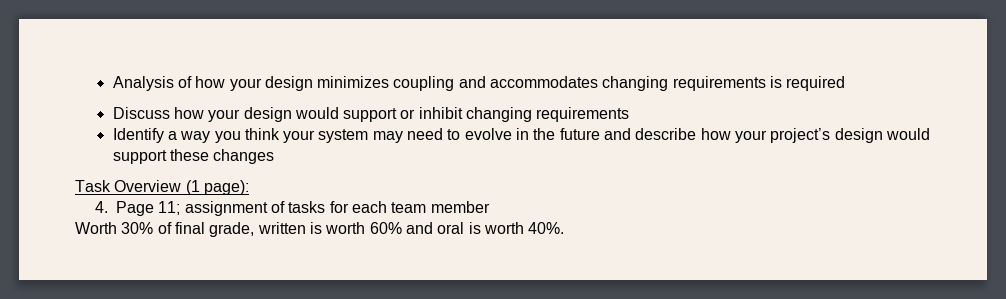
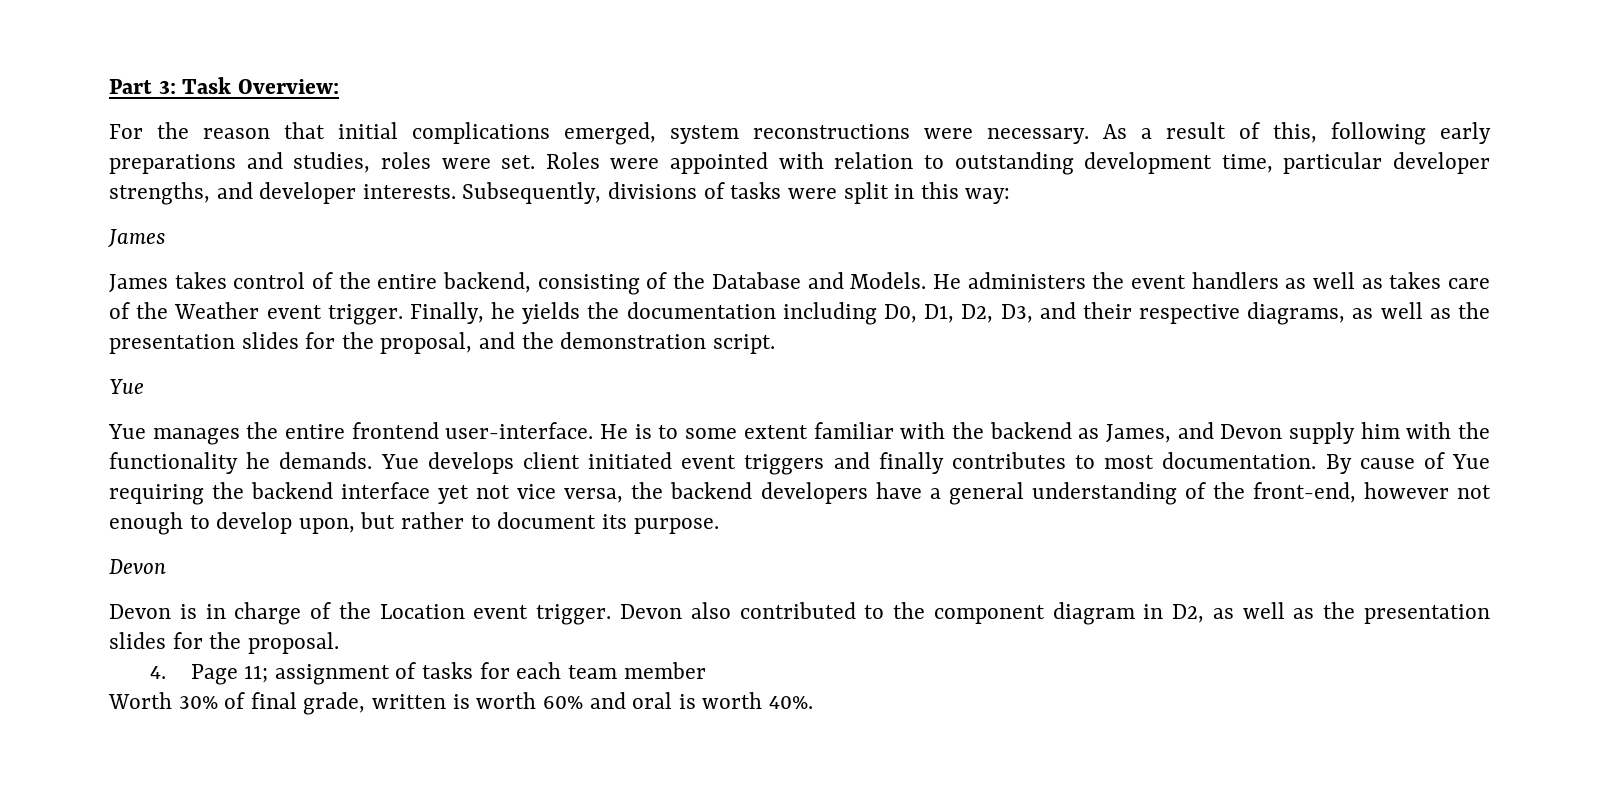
- Analysis of how your design minimizes coupling and accommodates changing requirements is required
- Discuss how your design would support or inhibit changing requirements
- Identify a way you think your system may need to evolve in the future and describe how your project’s design would support these changes
- Task Overview (1 page):
+ Part 3: Task Overview:
+ For the reason that initial complications emerged, system reconstructions were necessary. As a result of this, following early preparations and studies, roles were set. Roles were appointed with relation to outstanding development time, particular developer strengths, and developer interests. Subsequently, divisions of tasks were split in this way:
+ James
+ James takes control of the entire backend, consisting of the Database and Models. He administers the event handlers as well as takes care of the Weather event trigger. Finally, he yields the documentation including D0, D1, D2, D3, and their respective diagrams, as well as the presentation slides for the proposal, and the demonstration script.
+ Yue
+ Yue manages the entire frontend user-interface. He is to some extent familiar with the backend as James, and Devon supply him with the functionality he demands. Yue develops client initiated event triggers and finally contributes to most documentation. By cause of Yue requiring the backend interface yet not vice versa, the backend developers have a general understanding of the front-end, however not enough to develop upon, but rather to document its purpose.
+ Devon
+ Devon is in charge of the Location event trigger. Devon also contributed to the component diagram in D2, as well as the presentation slides for the proposal.

